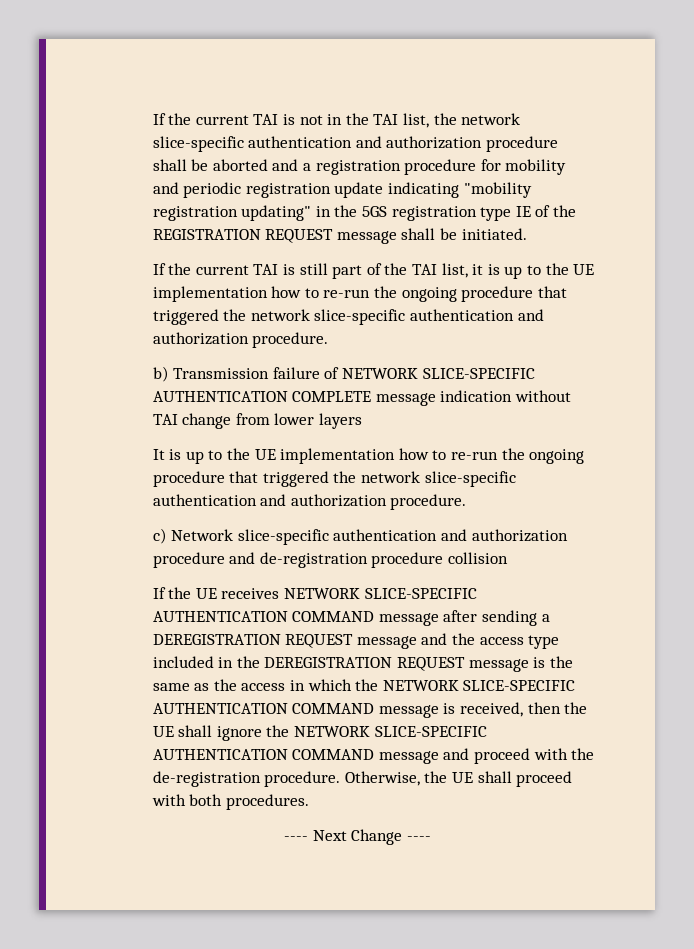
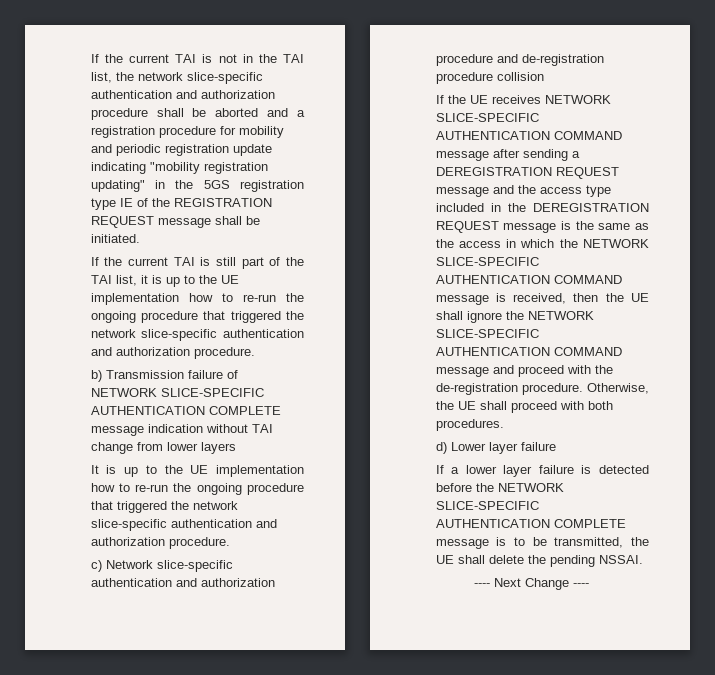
+ d) Lower layer failure
+ If a lower layer failure is detected before the NETWORK SLICE-SPECIFIC AUTHENTICATION COMPLETE message is to be transmitted, the UE shall delete the pending NSSAI.

